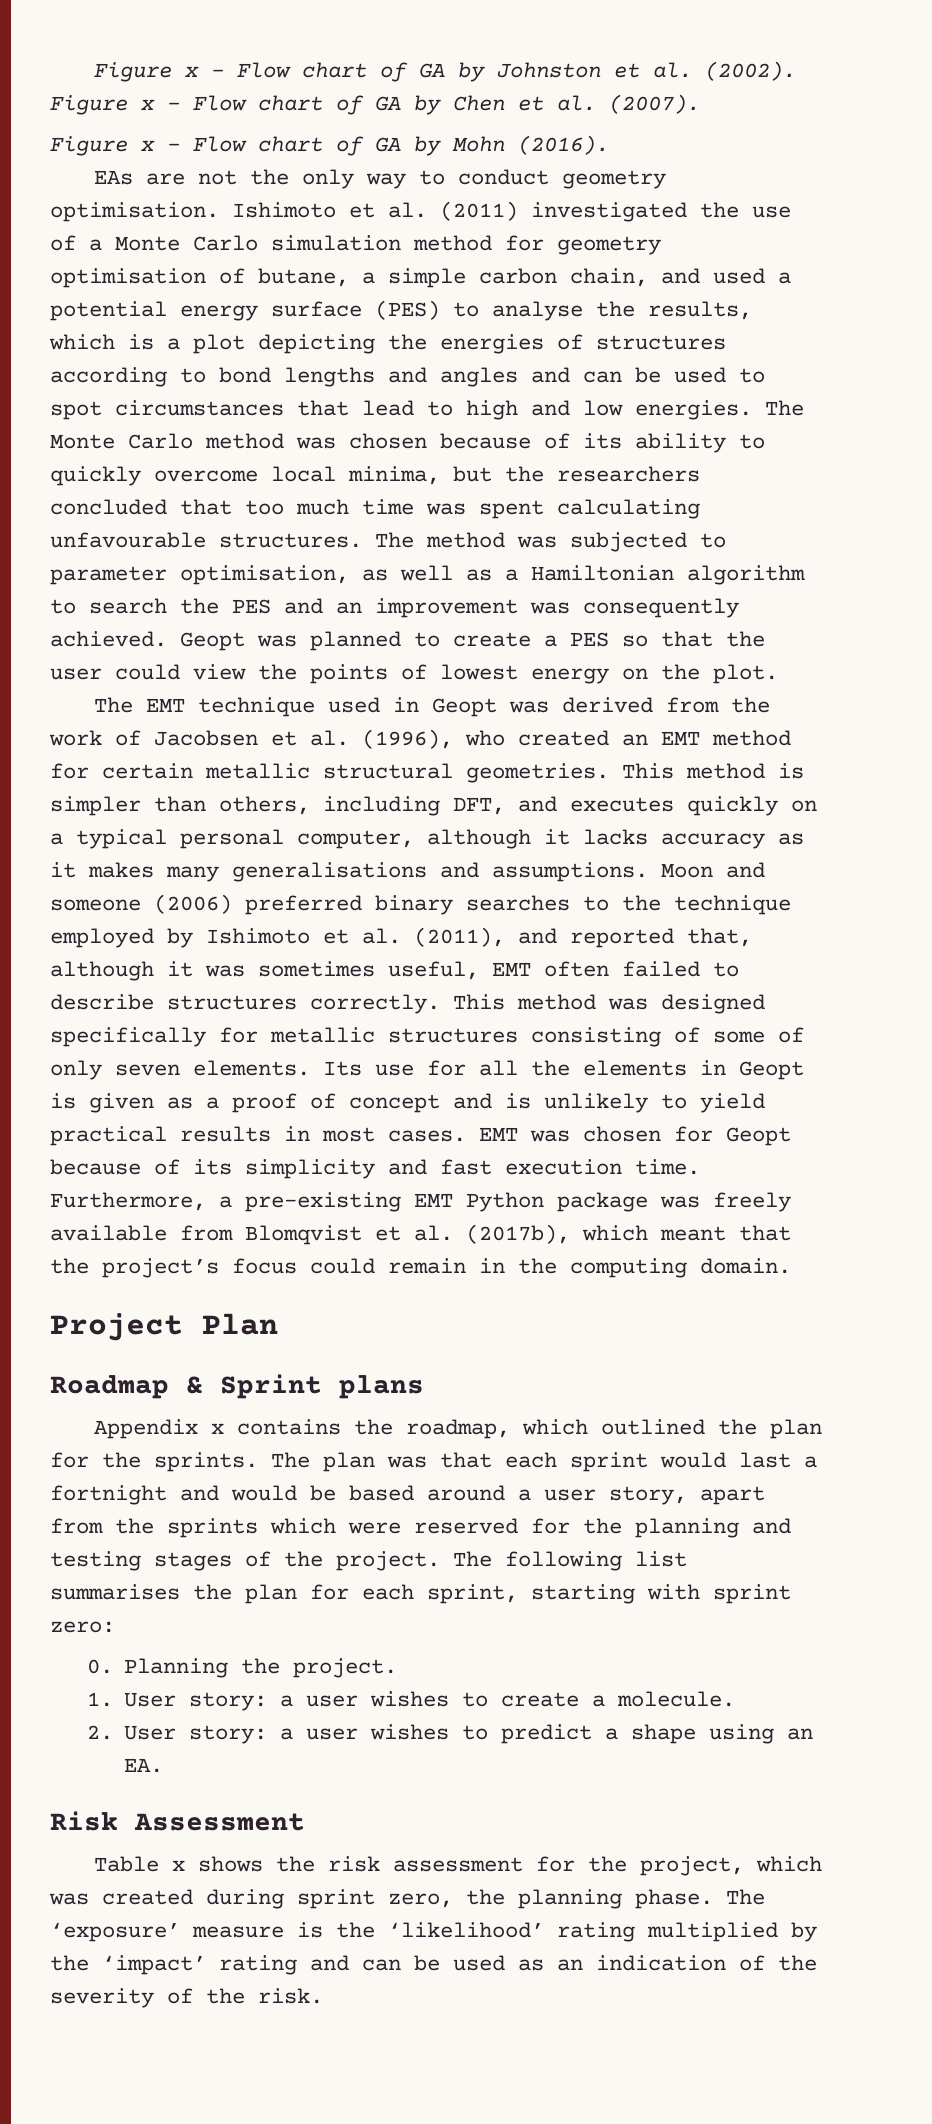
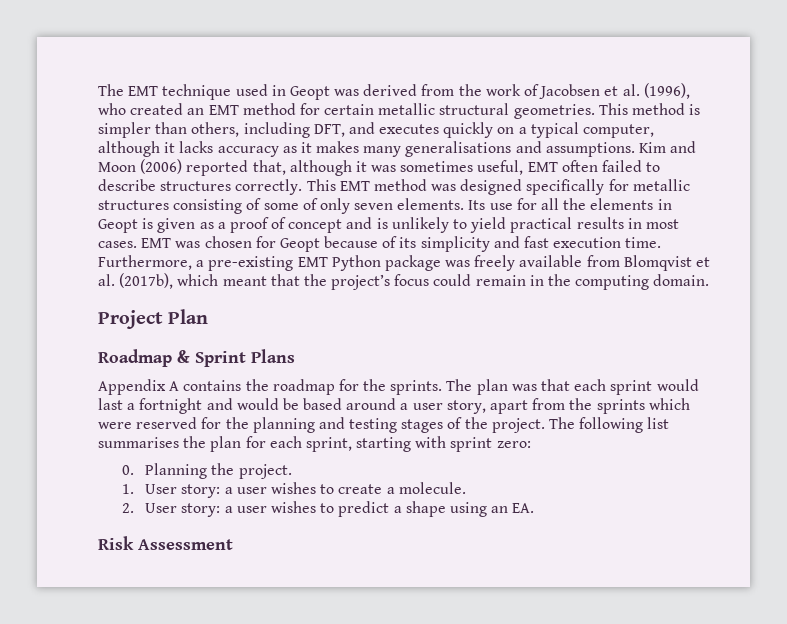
- Figure x – Flow chart of GA by Johnston et al. (2002). Figure x – Flow chart of GA by Chen et al. (2007).
- Figure x – Flow chart of GA by Mohn (2016).
- EAs are not the only way to conduct geometry optimisation. Ishimoto et al. (2011) investigated the use of a Monte Carlo simulation method for geometry optimisation of butane, a simple carbon chain, and used a potential energy surface (PES) to analyse the results, which is a plot depicting the energies of structures according to bond lengths and angles and can be used to spot circumstances that lead to high and low energies. The Monte Carlo method was chosen because of its ability to quickly overcome local minima, but the researchers concluded that too much time was spent calculating unfavourable structures. The method was subjected to parameter optimisation, as well as a Hamiltonian algorithm to search the PES and an improvement was consequently achieved. Geopt was planned to create a PES so that the user could view the points of lowest energy on the plot.
- This method is simpler than others, including DFT, and executes quickly on a typical personal computer, although it lacks accuracy as it makes many generalisations and assumptions.
+ This method is simpler than others, including DFT, and executes quickly on a typical computer, although it lacks accuracy as it makes many generalisations and assumptions.
- Moon and someone (2006) preferred binary searches to the technique employed by Ishimoto et al. (2011), and reported that, although it was sometimes useful, EMT often failed to describe structures correctly.
+ Kim and Moon (2006) reported that, although it was sometimes useful, EMT often failed to describe structures correctly.
- This method was designed specifically for metallic structures consisting of some of only seven elements.
+ This EMT method was designed specifically for metallic structures consisting of some of only seven elements.
- Roadmap & Sprint plans
+ Roadmap & Sprint Plans
- Appendix x contains the roadmap, which outlined the plan for the sprints.
+ Appendix A contains the roadmap for the sprints.
- Table x shows the risk assessment for the project, which was created during sprint zero, the planning phase. The ‘exposure’ measure is the ‘likelihood’ rating multiplied by the ‘impact’ rating and can be used as an indication of the severity of the risk.

